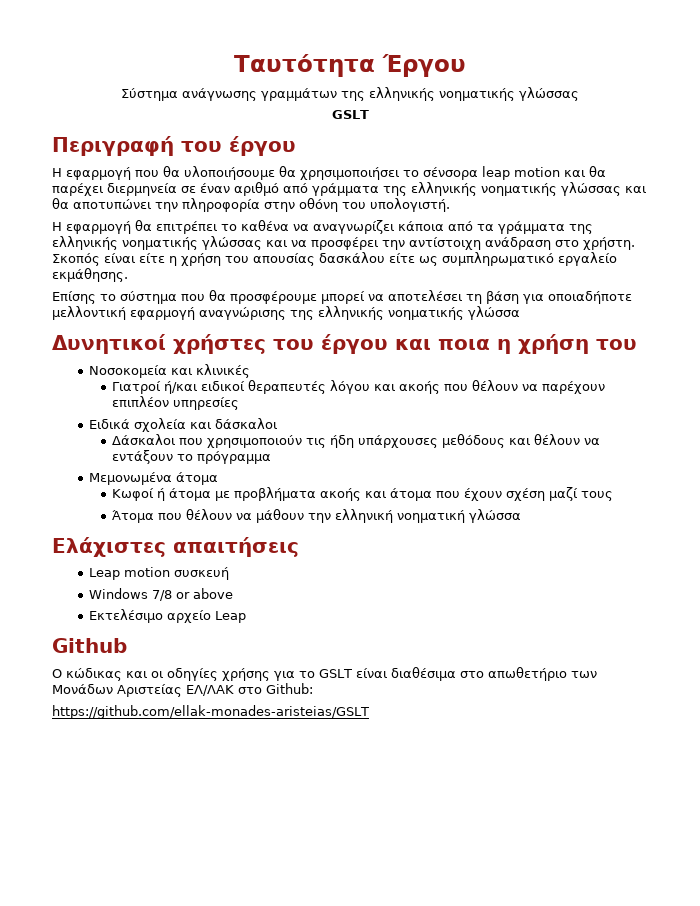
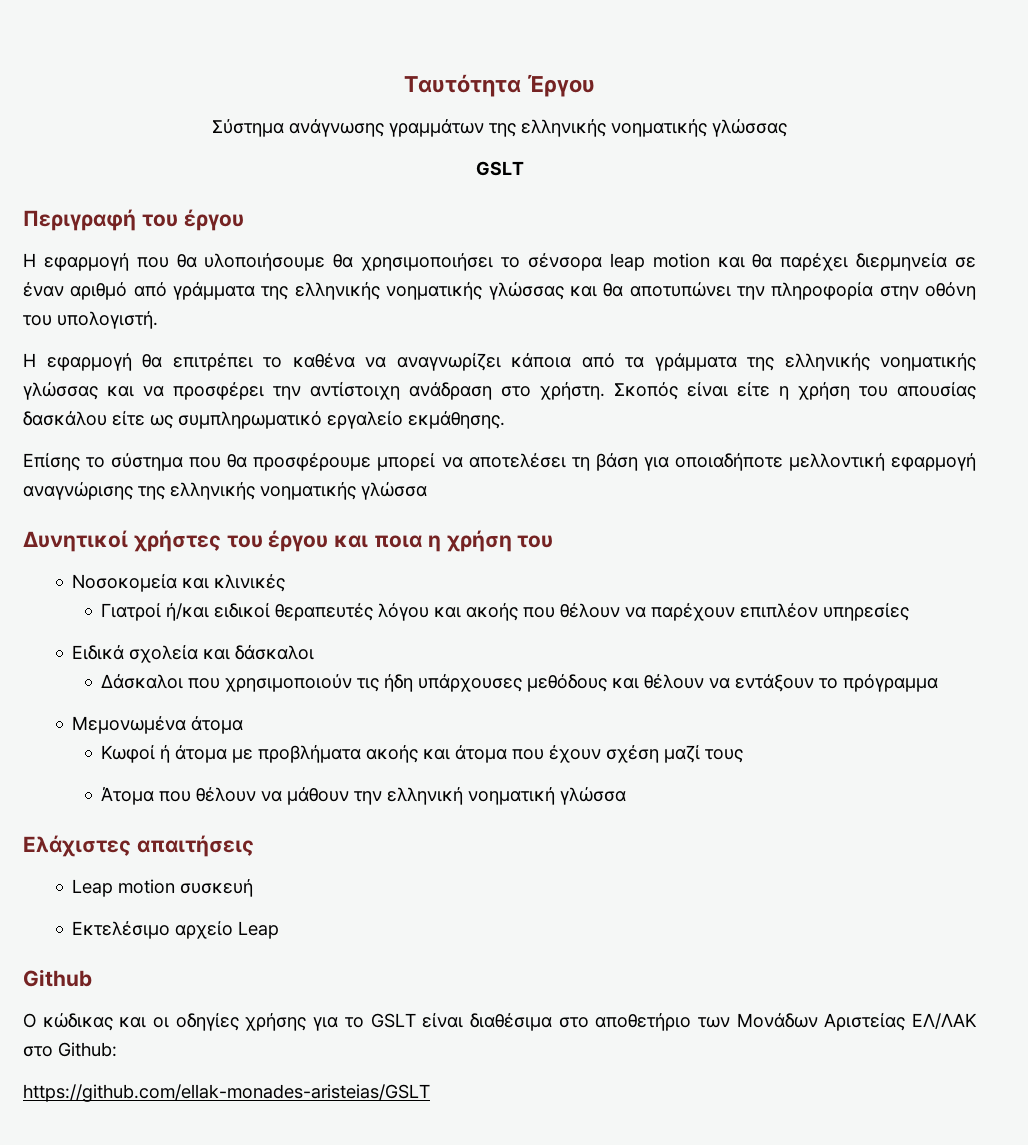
- Windows 7/8 or above
- Ο κώδικας και οι οδηγίες χρήσης για το GSLT είναι διαθέσιμα στο απωθετήριο των Μονάδων Αριστείας ΕΛ/ΛΑΚ στο Github:
+ Ο κώδικας και οι οδηγίες χρήσης για το GSLT είναι διαθέσιμα στο αποθετήριο των Μονάδων Αριστείας ΕΛ/ΛΑΚ στο Github:

